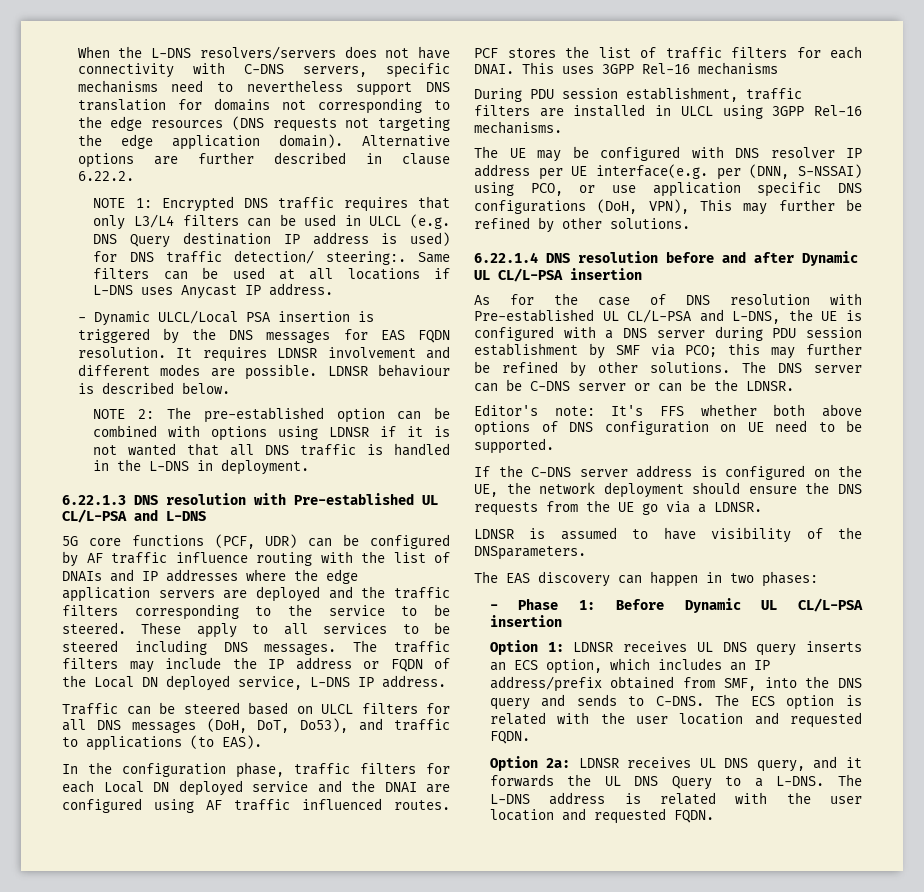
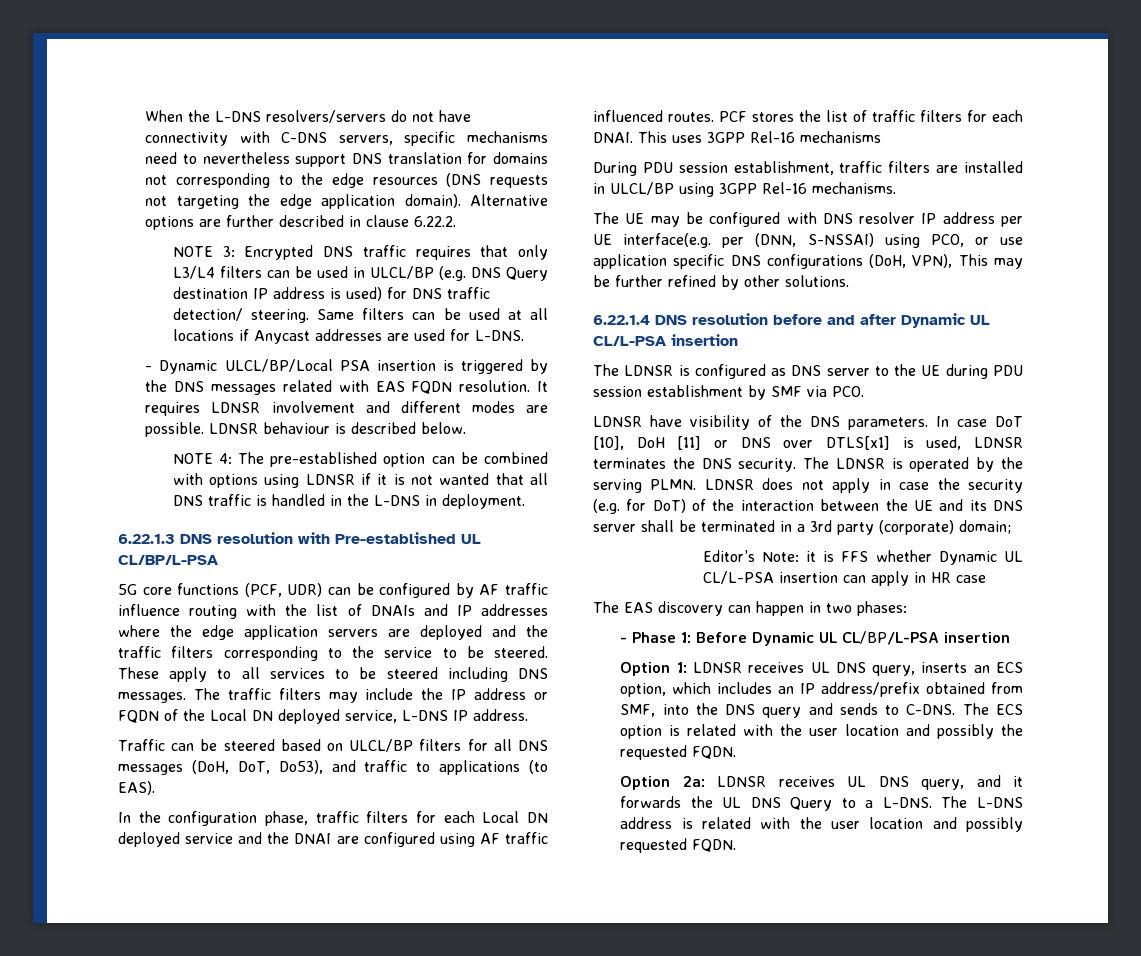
- When the L-DNS resolvers/servers does not have connectivity with C-DNS servers, specific mechanisms need to nevertheless support DNS translation for domains not corresponding to the edge resources (DNS requests not targeting the edge application domain).
+ When the L-DNS resolvers/servers do not have connectivity with C-DNS servers, specific mechanisms need to nevertheless support DNS translation for domains not corresponding to the edge resources (DNS requests not targeting the edge application domain).
- NOTE 1: Encrypted DNS traffic requires that only L3/L4 filters can be used in ULCL (e.g. DNS Query destination IP address is used) for DNS traffic detection/ steering:.
+ NOTE 3: Encrypted DNS traffic requires that only L3/L4 filters can be used in ULCL/BP (e.g. DNS Query destination IP address is used) for DNS traffic detection/ steering.
- Same filters can be used at all locations if L-DNS uses Anycast IP address.
+ Same filters can be used at all locations if Anycast addresses are used for L-DNS.
- - Dynamic ULCL/Local PSA insertion is triggered by the DNS messages for EAS FQDN resolution.
+ - Dynamic ULCL/BP/Local PSA insertion is triggered by the DNS messages related with EAS FQDN resolution.
- NOTE 2: The pre-established option can be combined with options using LDNSR if it is not wanted that all DNS traffic is handled in the L-DNS in deployment.
+ NOTE 4: The pre-established option can be combined with options using LDNSR if it is not wanted that all DNS traffic is handled in the L-DNS in deployment.
- 6.22.1.3 DNS resolution with Pre-established UL CL/L-PSA and L-DNS
+ 6.22.1.3 DNS resolution with Pre-established UL CL/BP/L-PSA
- Traffic can be steered based on ULCL filters for all DNS messages (DoH, DoT, Do53), and traffic to applications (to EAS).
+ Traffic can be steered based on ULCL/BP filters for all DNS messages (DoH, DoT, Do53), and traffic to applications (to EAS).
- During PDU session establishment, traffic filters are installed in ULCL using 3GPP Rel-16 mechanisms.
+ During PDU session establishment, traffic filters are installed in ULCL/BP using 3GPP Rel-16 mechanisms.
- The UE may be configured with DNS resolver IP address per UE interface(e.g. per (DNN, S-NSSAI) using PCO, or use application specific DNS configurations (DoH, VPN), This may further be refined by other solutions.
+ The UE may be configured with DNS resolver IP address per UE interface(e.g. per (DNN, S-NSSAI) using PCO, or use application specific DNS configurations (DoH, VPN), This may be further refined by other solutions.
- As for the case of DNS resolution with Pre-established UL CL/L-PSA and L-DNS, the UE is configured with a DNS server during PDU session establishment by SMF via PCO; this may further be refined by other solutions. The DNS server can be C-DNS server or can be the LDNSR.
- Editor's note: It's FFS whether both above options of DNS configuration on UE need to be supported.
- If the C-DNS server address is configured on the UE, the network deployment should ensure the DNS requests from the UE go via a LDNSR.
- LDNSR is assumed to have visibility of the DNSparameters.
+ The LDNSR is configured as DNS server to the UE during PDU session establishment by SMF via PCO.
+ LDNSR have visibility of the DNS parameters. In case DoT [10], DoH [11] or DNS over DTLS[x1] is used, LDNSR terminates the DNS security. The LDNSR is operated by the serving PLMN. LDNSR does not apply in case the security (e.g. for DoT) of the interaction between the UE and its DNS server shall be terminated in a 3rd party (corporate) domain;
+ Editor’s Note: it is FFS whether Dynamic UL CL/L-PSA insertion can apply in HR case
- - Phase 1: Before Dynamic UL CL/L-PSA insertion
+ - Phase 1: Before Dynamic UL CL/BP/L-PSA insertion
- Option 1: LDNSR receives UL DNS query inserts an ECS option, which includes an IP address/prefix obtained from SMF, into the DNS query and sends to C-DNS.
+ Option 1: LDNSR receives UL DNS query, inserts an ECS option, which includes an IP address/prefix obtained from SMF, into the DNS query and sends to C-DNS.
- The ECS option is related with the user location and requested FQDN.
+ The ECS option is related with the user location and possibly the requested FQDN.
- The L-DNS address is related with the user location and requested FQDN.
+ The L-DNS address is related with the user location and possibly requested FQDN.

